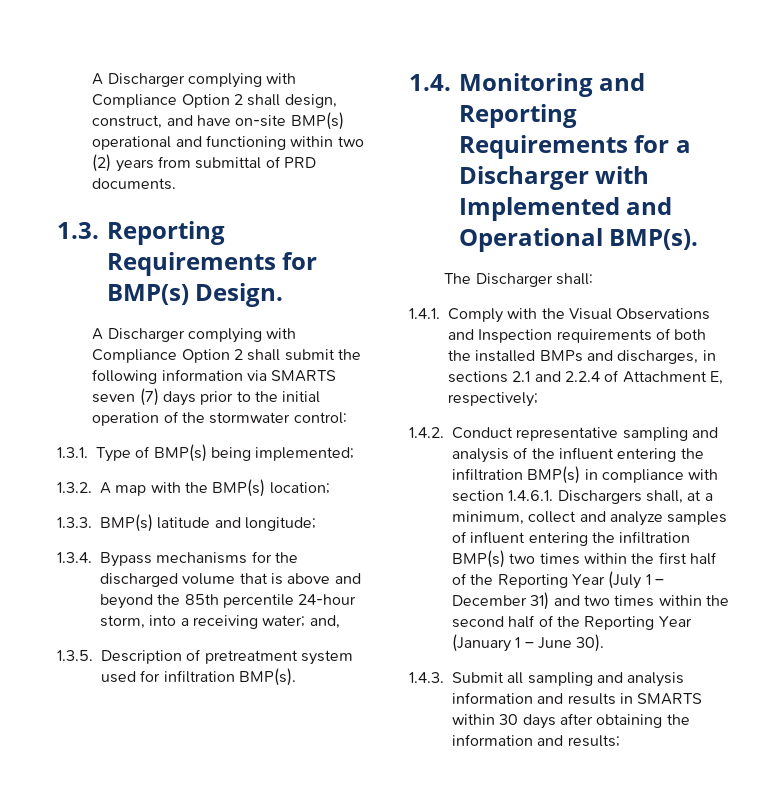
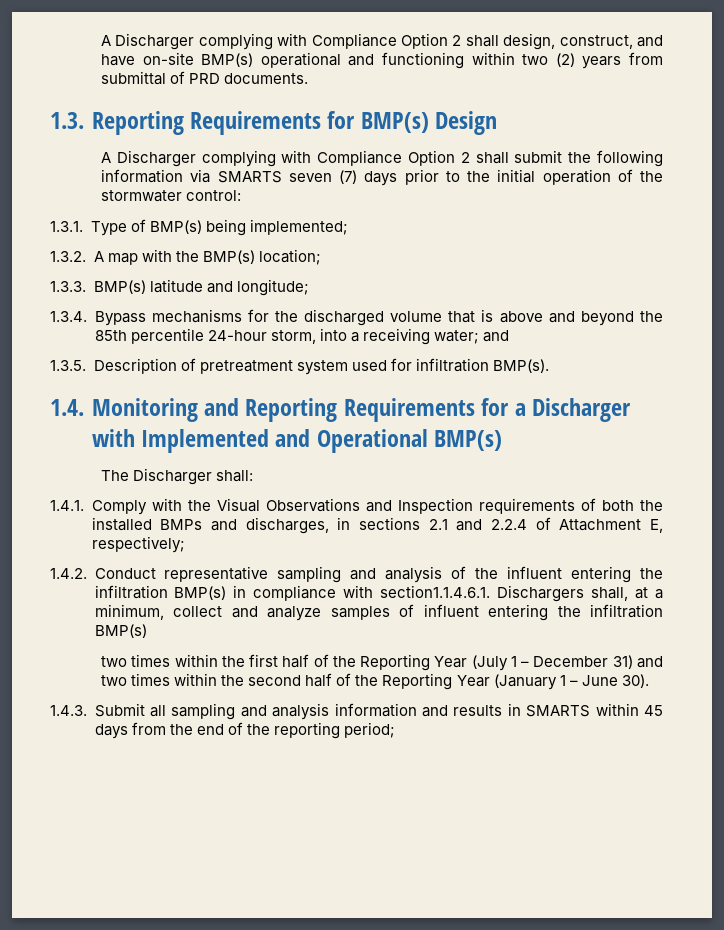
- 1.3. Reporting Requirements for BMP(s) Design.
+ 1.3. Reporting Requirements for BMP(s) Design
- 1.3.4. Bypass mechanisms for the discharged volume that is above and beyond the 85th percentile 24-hour storm, into a receiving water; and,
+ 1.3.4. Bypass mechanisms for the discharged volume that is above and beyond the 85th percentile 24-hour storm, into a receiving water; and
- 1.4. Monitoring and Reporting Requirements for a Discharger with Implemented and Operational BMP(s).
+ 1.4. Monitoring and Reporting Requirements for a Discharger with Implemented and Operational BMP(s)
- 1.4.2. Conduct representative sampling and analysis of the influent entering the infiltration BMP(s) in compliance with section 1.4.6.1. Dischargers shall, at a minimum, collect and analyze samples of influent entering the infiltration BMP(s) two times within the first half of the Reporting Year (July 1 – December 31) and two times within the second half of the Reporting Year (January 1 – June 30).
+ 1.4.2. Conduct representative sampling and analysis of the influent entering the infiltration BMP(s) in compliance with section1.1.4.6.1. Dischargers shall, at a minimum, collect and analyze samples of influent entering the infiltration BMP(s)
+ two times within the first half of the Reporting Year (July 1 – December 31) and two times within the second half of the Reporting Year (January 1 – June 30).
- 1.4.3. Submit all sampling and analysis information and results in SMARTS within 30 days after obtaining the information and results;
+ 1.4.3. Submit all sampling and analysis information and results in SMARTS within 45 days from the end of the reporting period;

